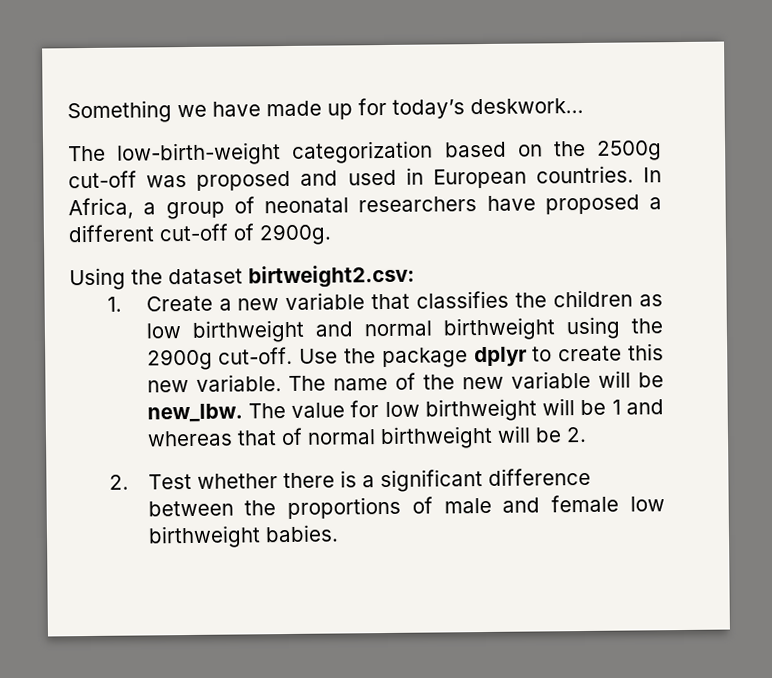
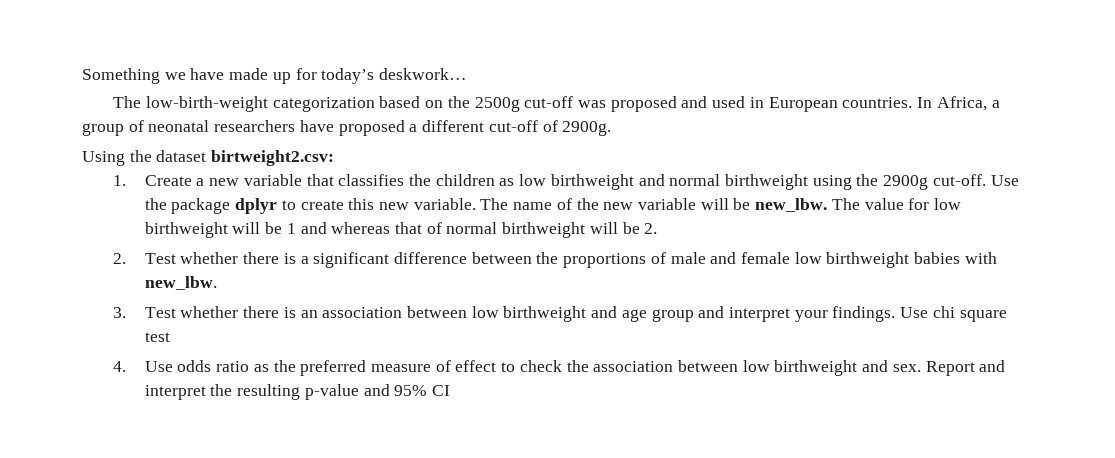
- 2. Test whether there is a significant difference between the proportions of male and female low birthweight babies.
+ 2. Test whether there is a significant difference between the proportions of male and female low birthweight babies with new_lbw.
+ 3. Test whether there is an association between low birthweight and age group and interpret your findings. Use chi square test
+ 4. Use odds ratio as the preferred measure of effect to check the association between low birthweight and sex. Report and interpret the resulting p-value and 95% CI

